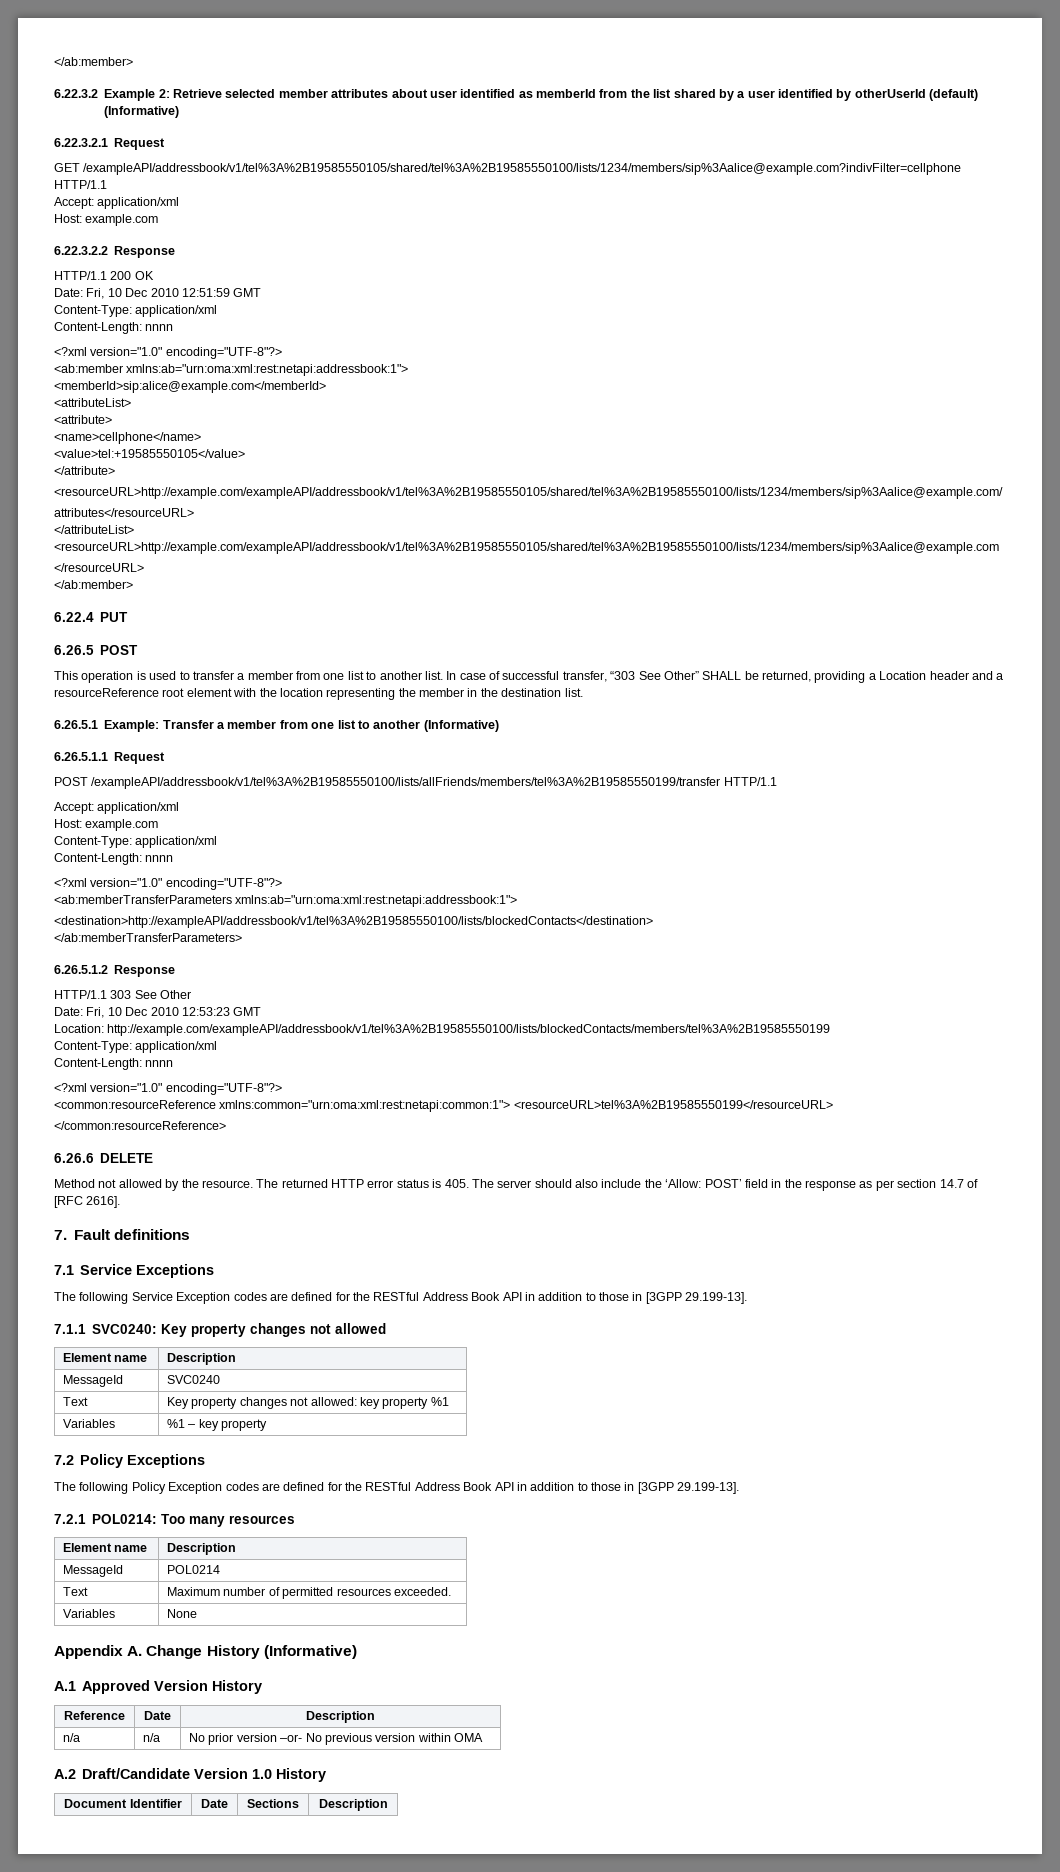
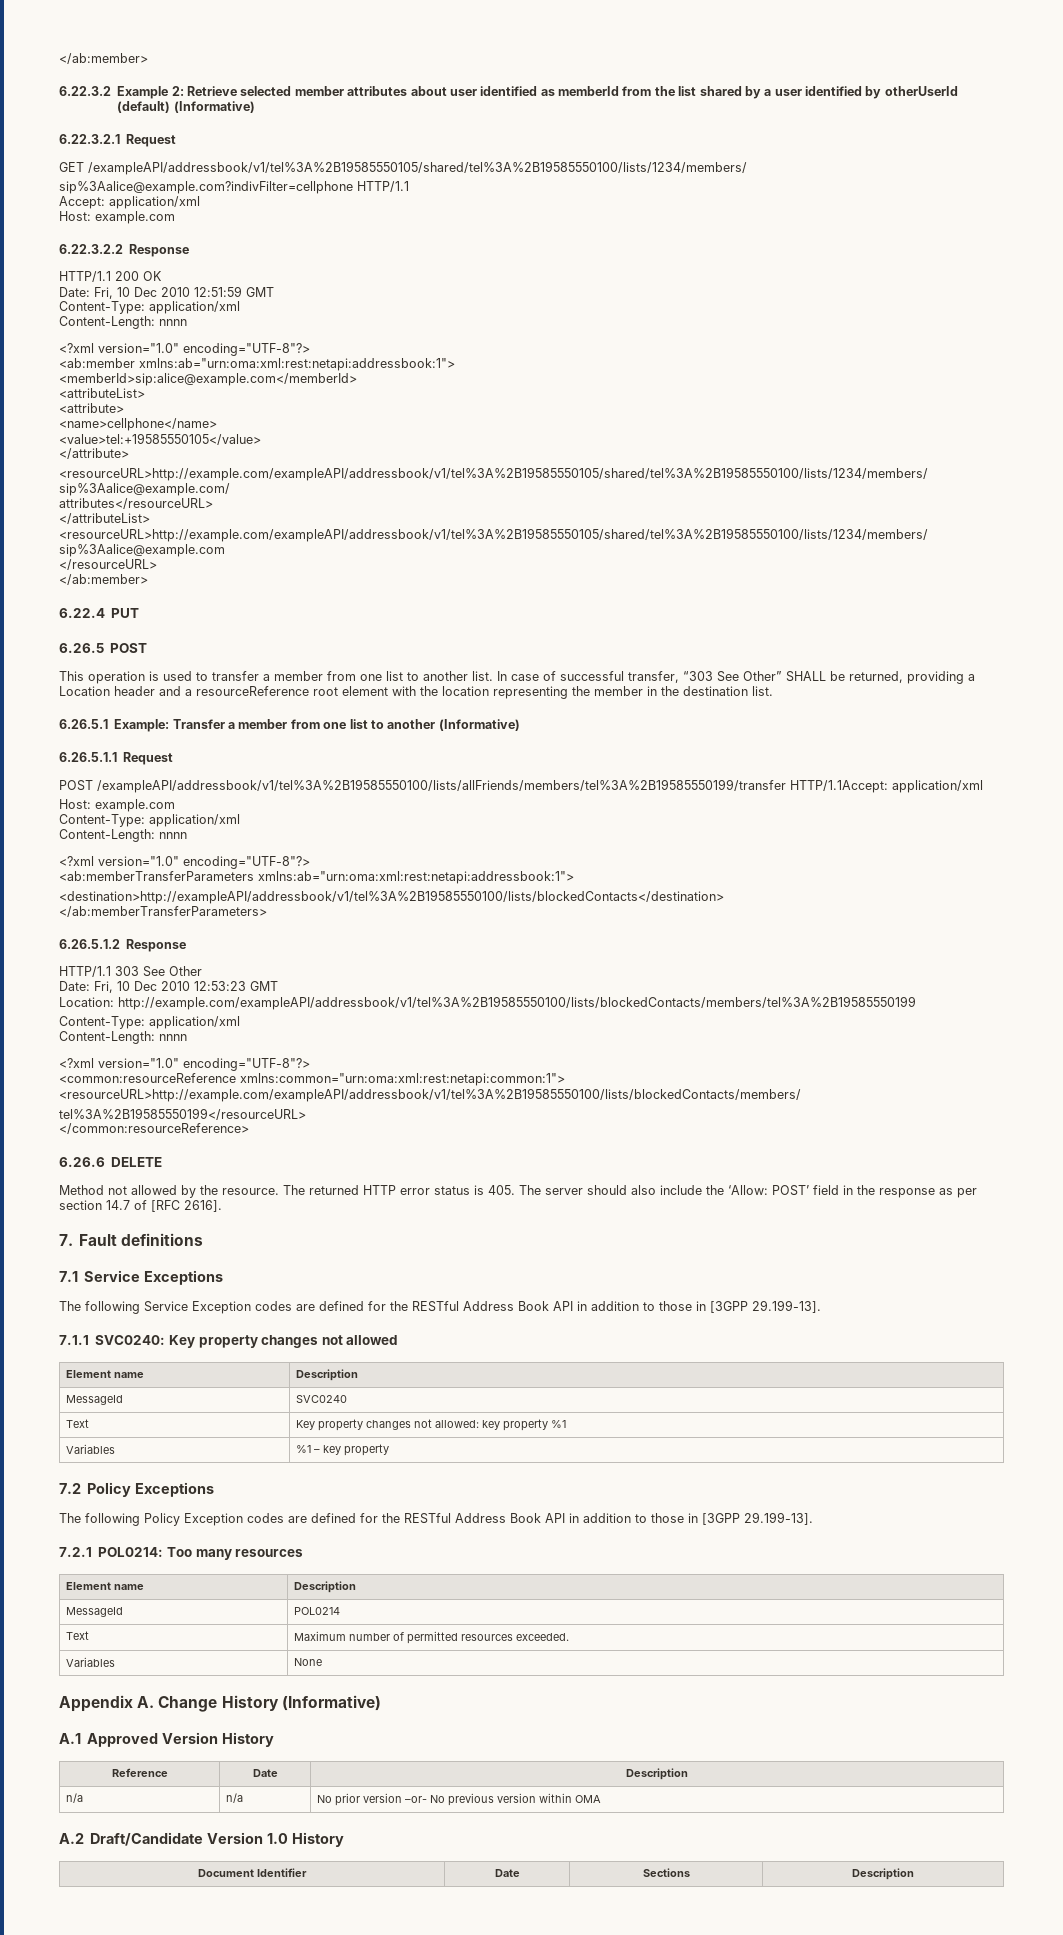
- GET /exampleAPI/addressbook/v1/tel%3A%2B19585550105/shared/tel%3A%2B19585550100/lists/1234/members/sip%3Aalice@example.com?indivFilter=cellphone HTTP/1.1
+ GET /exampleAPI/addressbook/v1/tel%3A%2B19585550105/shared/tel%3A%2B19585550100/lists/1234/members/
+ sip%3Aalice@example.com?indivFilter=cellphone HTTP/1.1
- POST /exampleAPI/addressbook/v1/tel%3A%2B19585550100/lists/allFriends/members/tel%3A%2B19585550199/transfer HTTP/1.1
- Accept: application/xml
+ POST /exampleAPI/addressbook/v1/tel%3A%2B19585550100/lists/allFriends/members/tel%3A%2B19585550199/transfer HTTP/1.1Accept: application/xml
- <common:resourceReference xmlns:common="urn:oma:xml:rest:netapi:common:1"> <resourceURL>tel%3A%2B19585550199</resourceURL>
+ <common:resourceReference xmlns:common="urn:oma:xml:rest:netapi:common:1"> <resourceURL>http://example.com/exampleAPI/addressbook/v1/tel%3A%2B19585550100/lists/blockedContacts/members/
+ tel%3A%2B19585550199</resourceURL>

